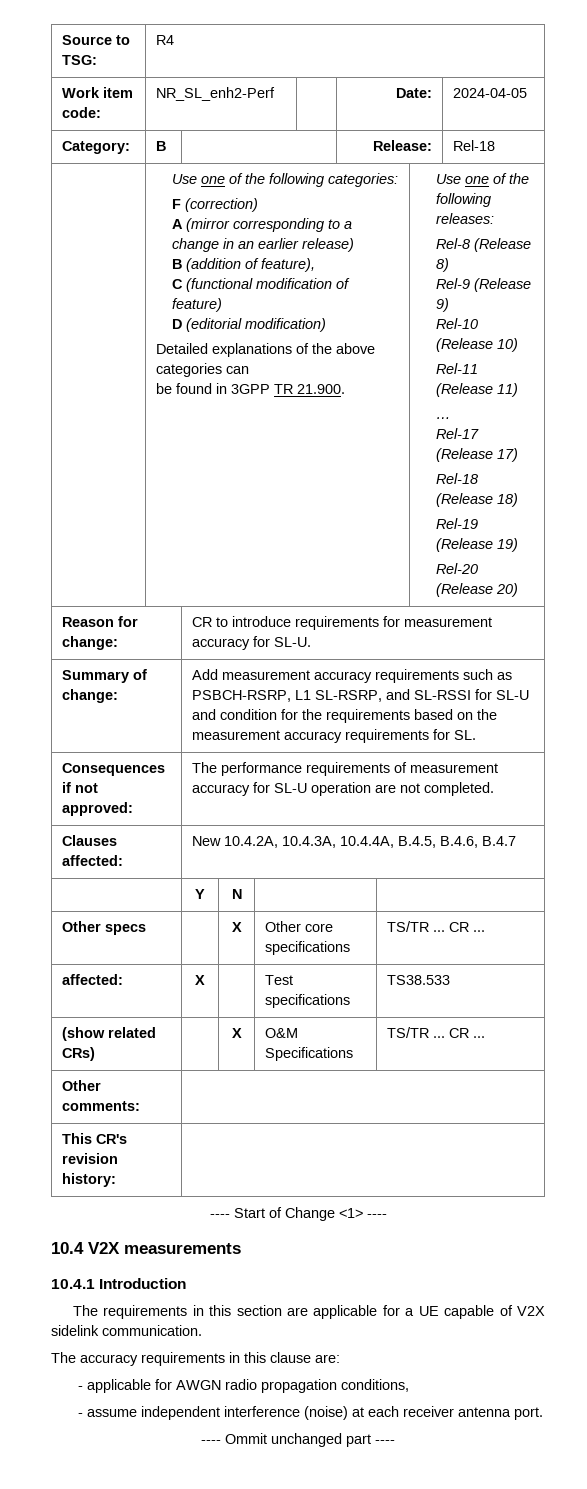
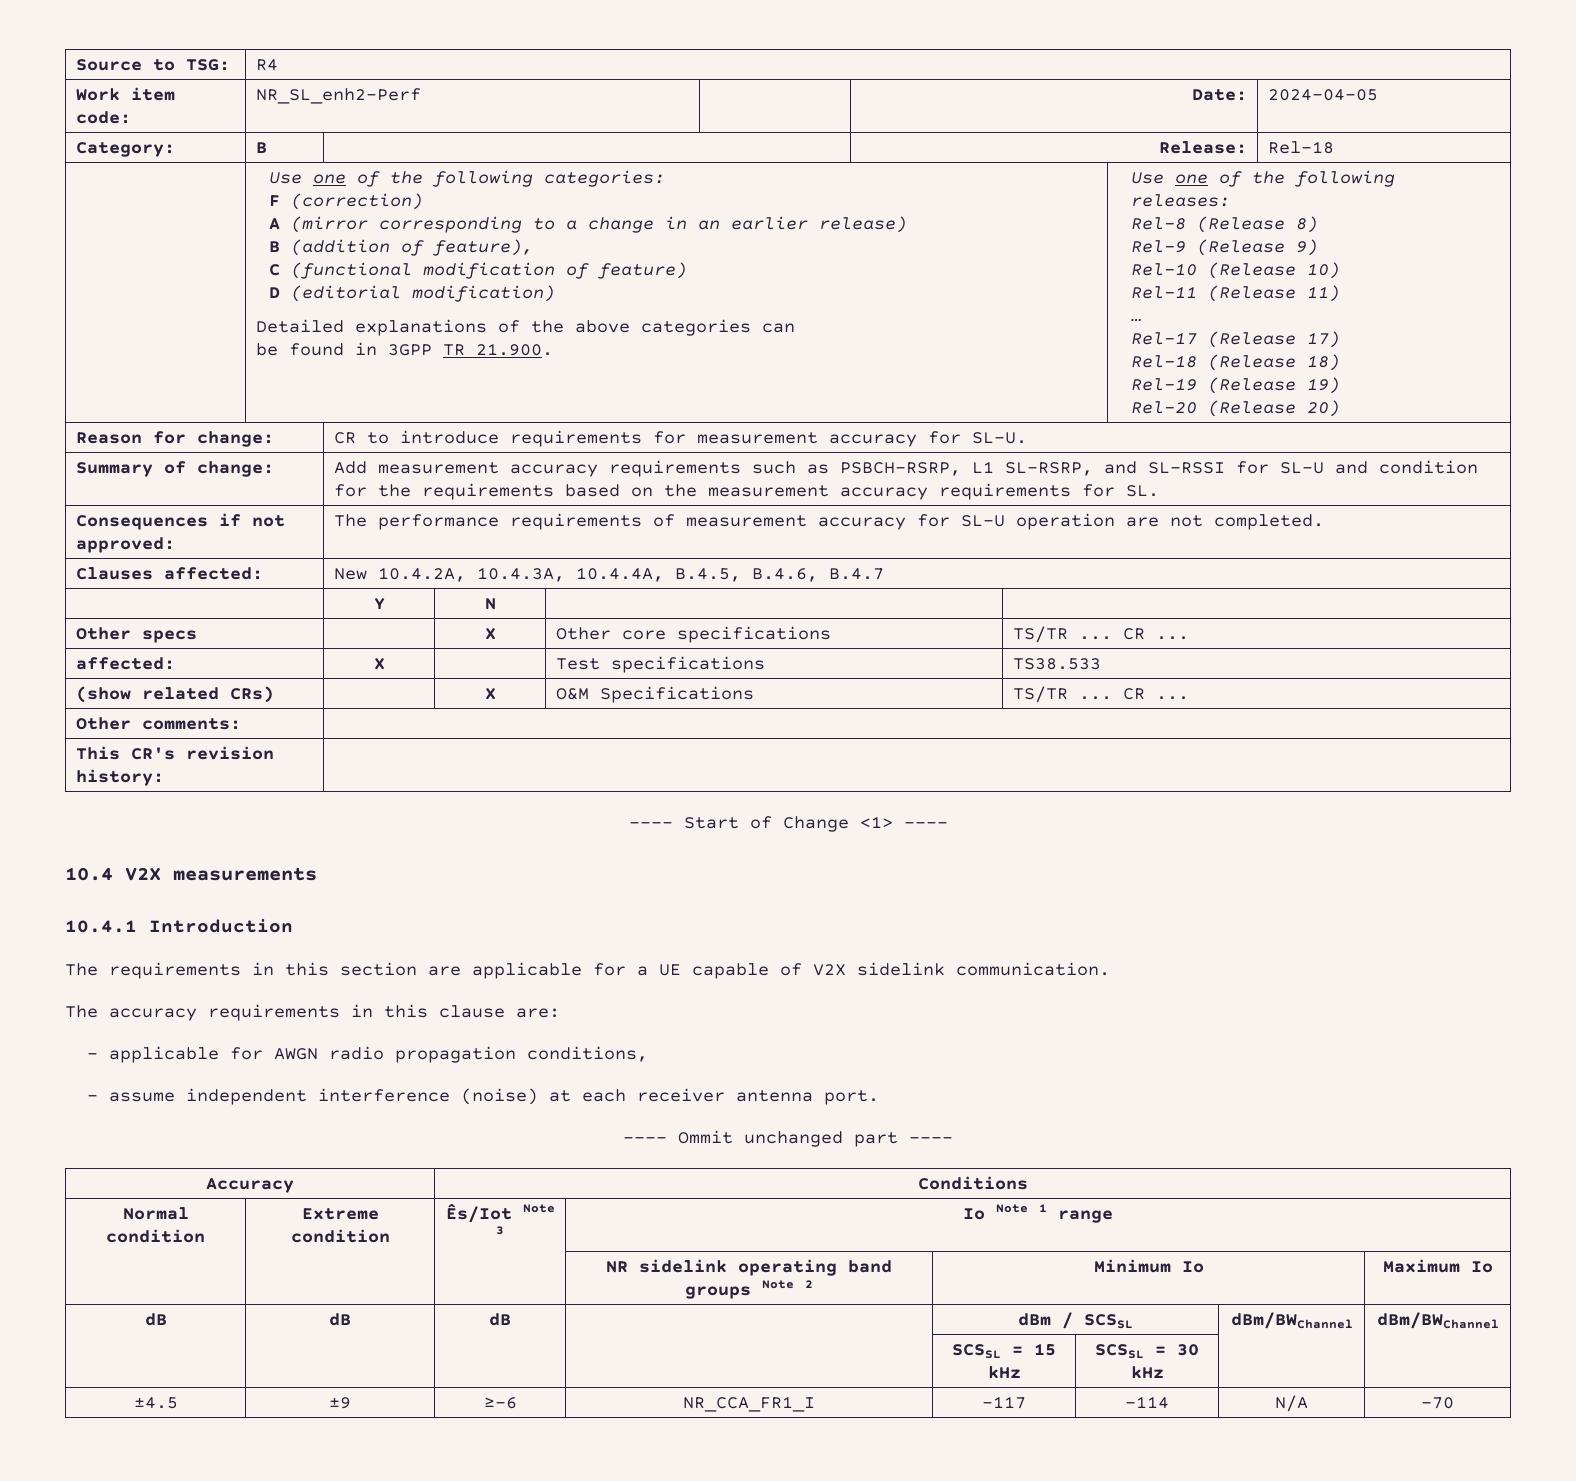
+ Accuracy | Conditions
+ Normal condition | Extreme condition | Ês/Iot Note 3 | Io Note 1 range
+ | | | NR sidelink operating band groups Note 2 | Minimum Io | Maximum Io
+ dB | dB | dB | | dBm / SCSSL | dBm/BWChannel | dBm/BWChannel
+ | | | | SCSSL = 15 kHz | SCSSL = 30 kHz | |
+ ±4.5 | ±9 | ≥-6 | NR_CCA_FR1_I | -117 | -114 | N/A | -70

